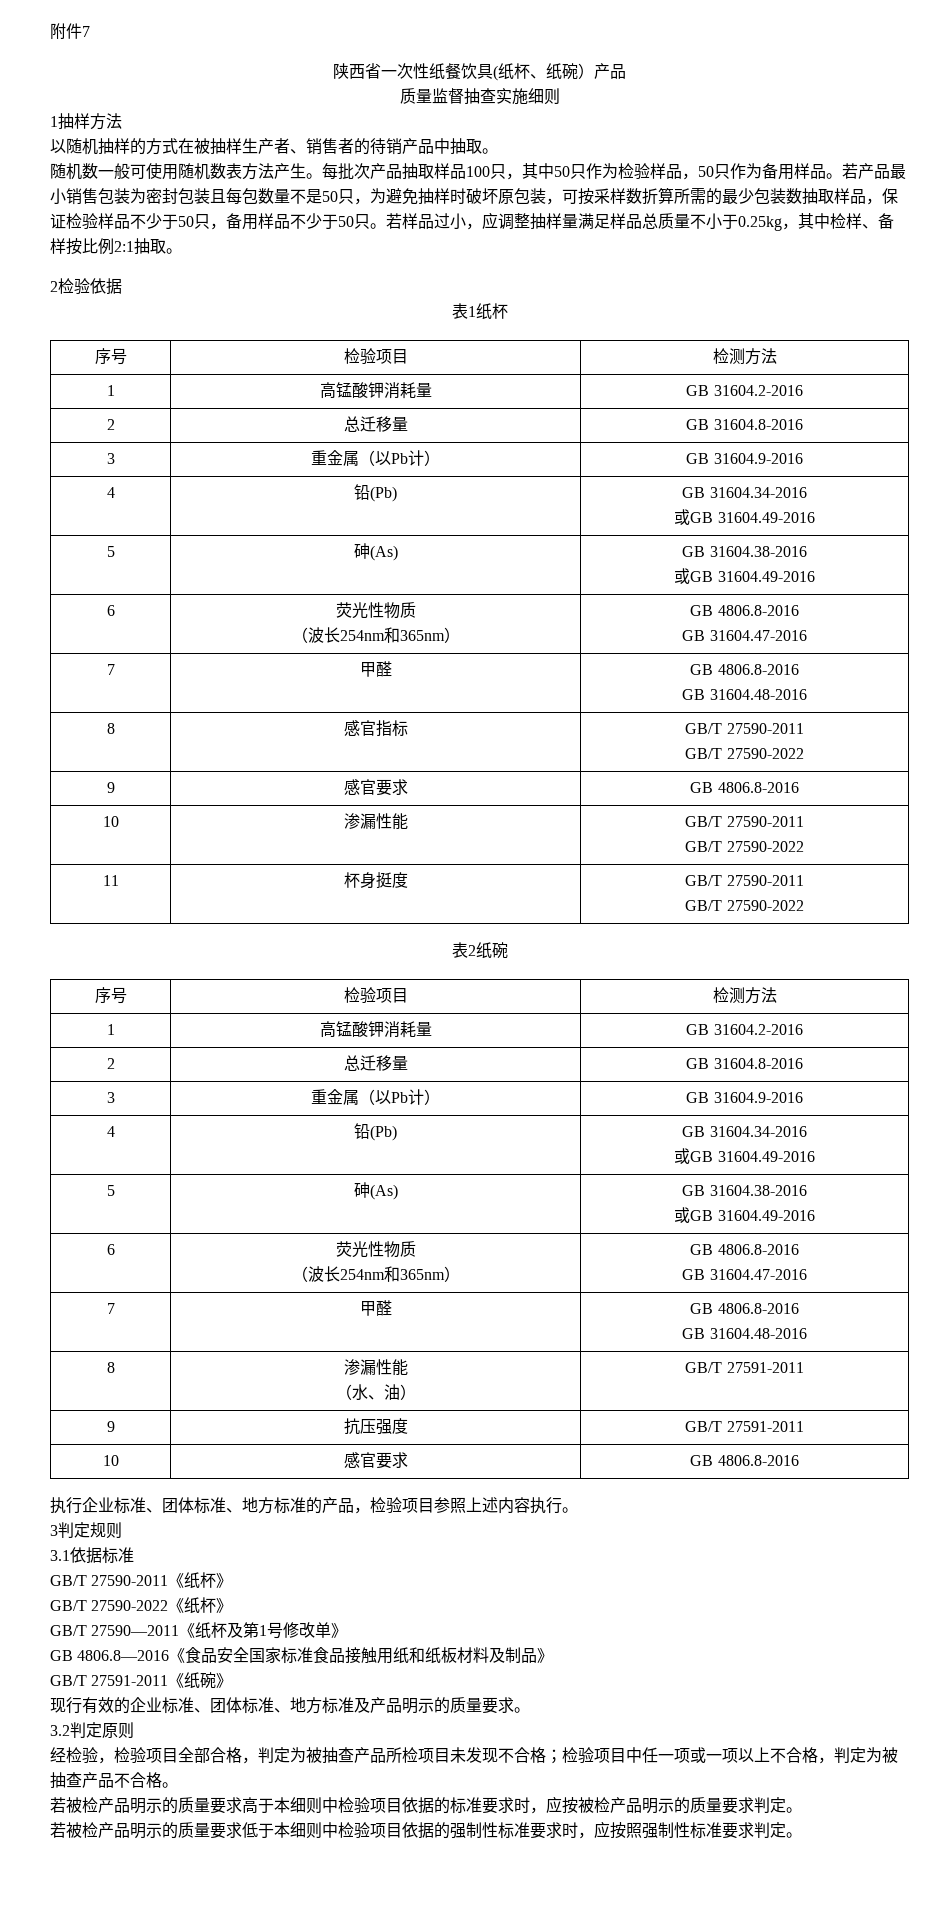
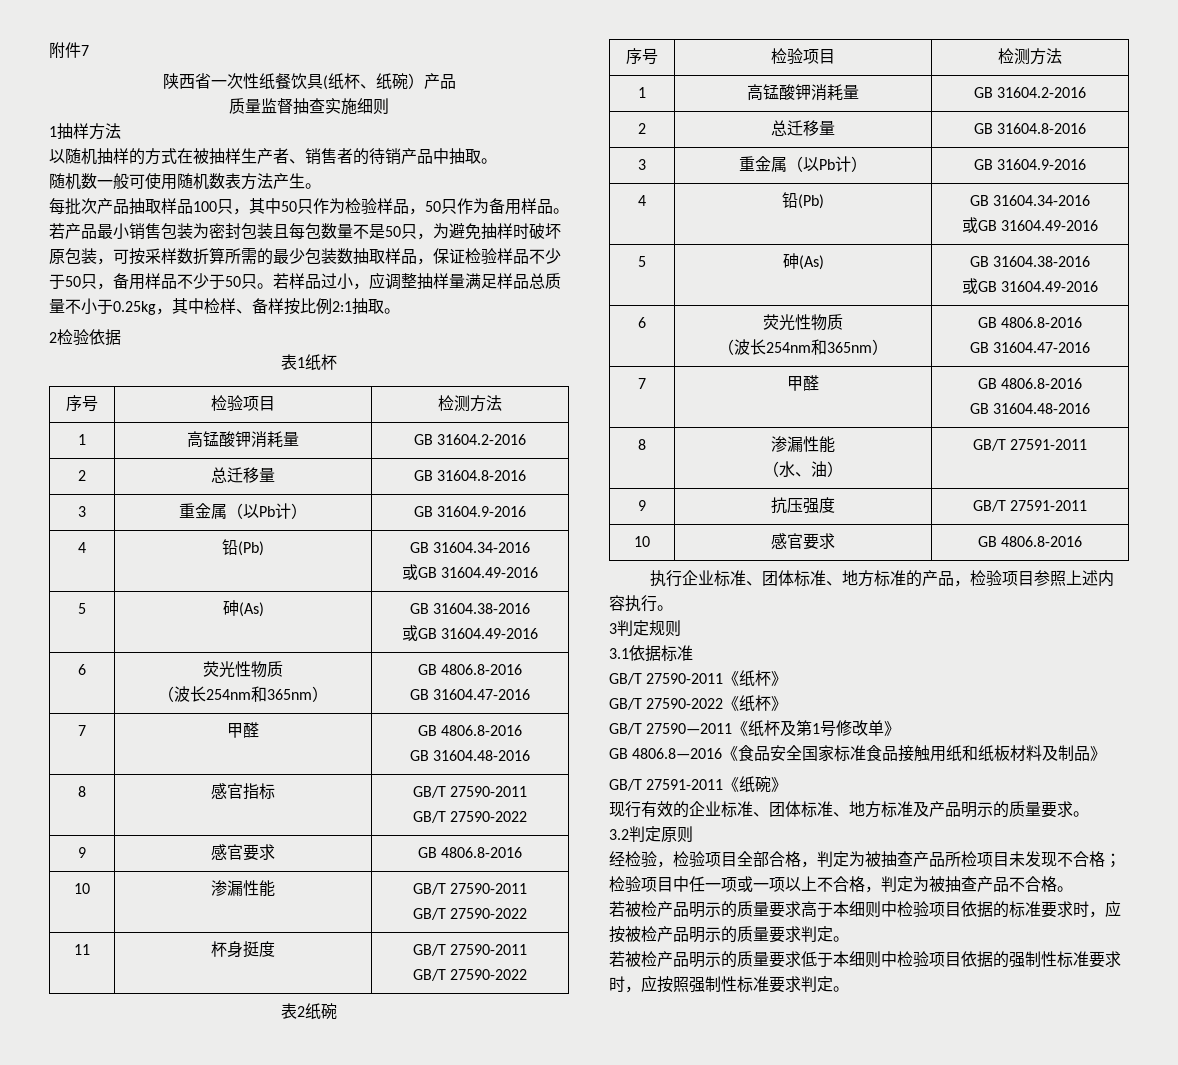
- 随机数一般可使用随机数表方法产生。每批次产品抽取样品100只，其中50只作为检验样品，50只作为备用样品。
+ 随机数一般可使用随机数表方法产生。
+ 每批次产品抽取样品100只，其中50只作为检验样品，50只作为备用样品。

